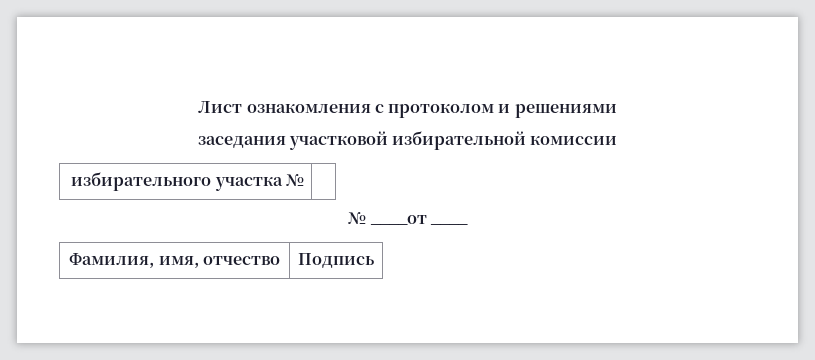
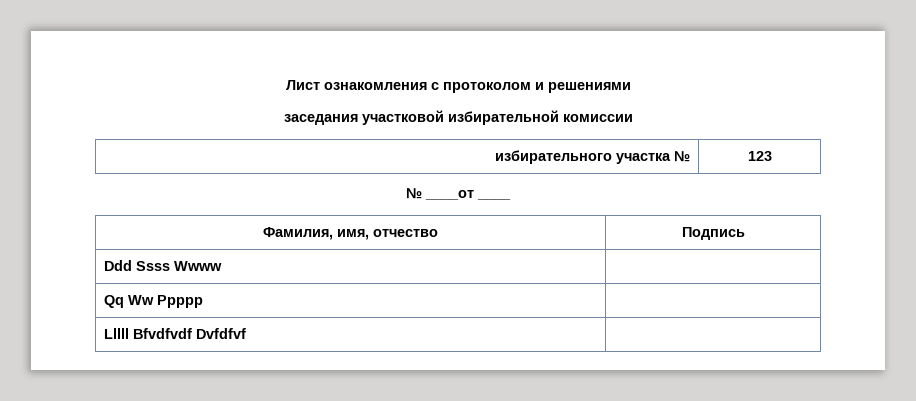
- избирательного участка № |
+ избирательного участка № | 123
+ Ddd Ssss Wwww |
+ Qq Ww Ppppp |
+ Lllll Bfvdfvdf Dvfdfvf |

